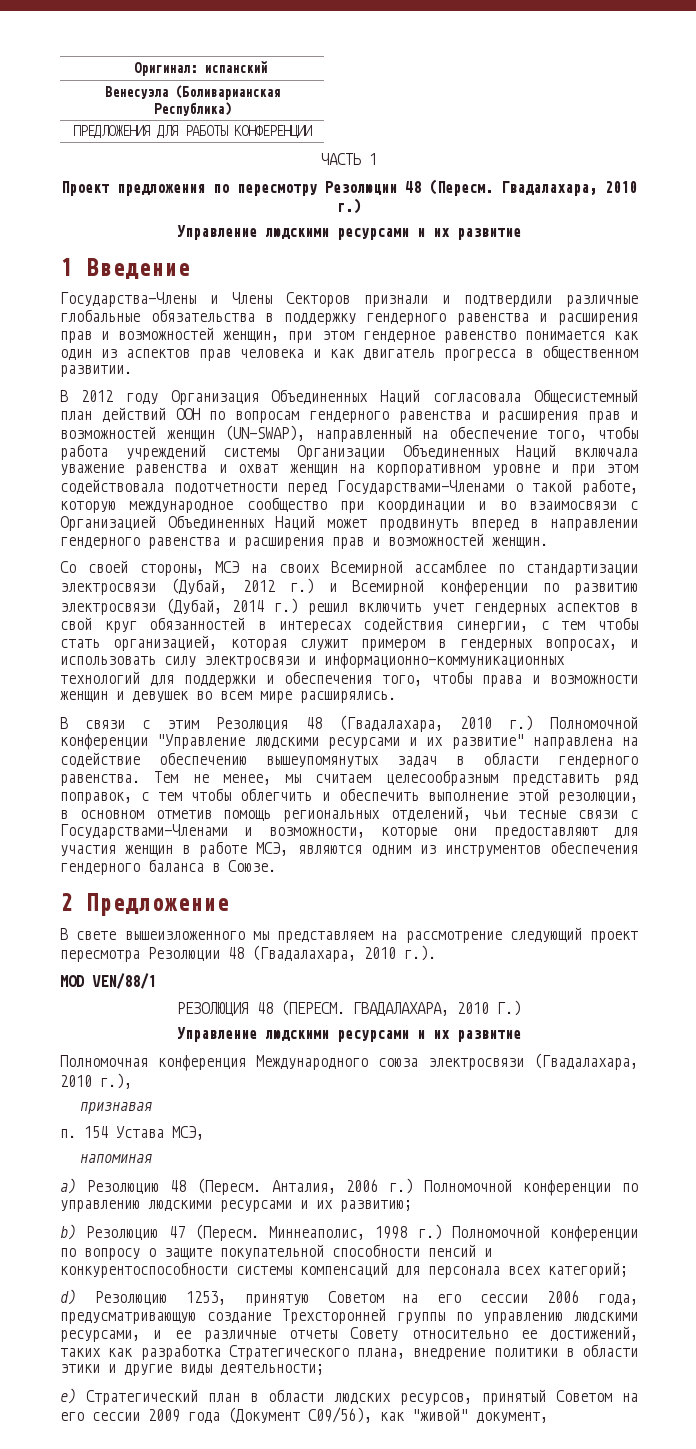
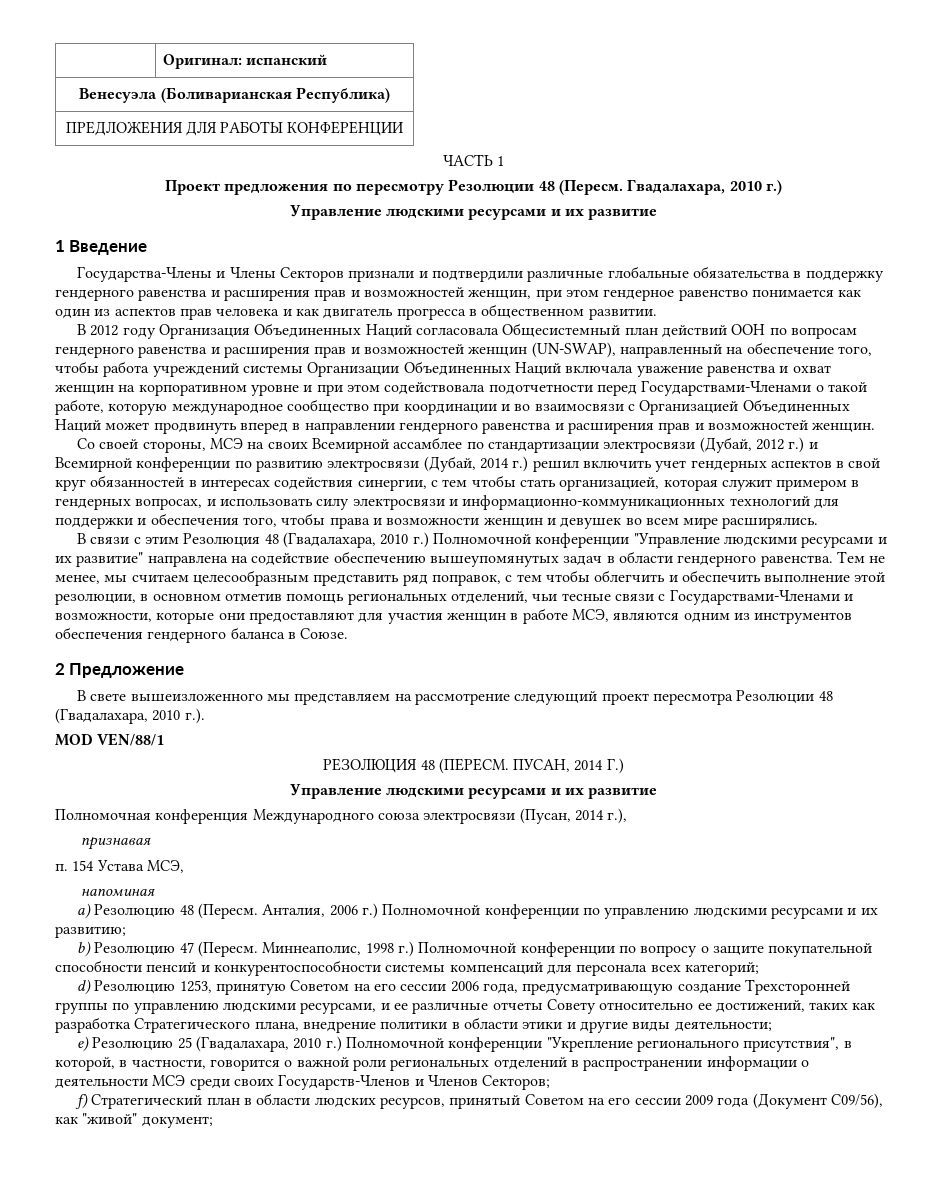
- ГВАДАЛАХАРА, 2010 Г.)
+ ПУСАН, 2014 Г.)
- Полномочная конференция Международного союза электросвязи (Гвадалахара, 2010 г.),
+ Полномочная конференция Международного союза электросвязи (Пусан, 2014 г.),
- e) Стратегический план в области людских ресурсов, принятый Советом на его сессии 2009 года (Документ С09/56), как "живой" документ,
+ e) Резолюцию 25 (Гвадалахара, 2010 г.) Полномочной конференции "Укрепление регионального присутствия", в которой, в частности, говорится о важной роли региональных отделений в распространении информации о деятельности МСЭ среди своих Государств-Членов и Членов Секторов;
+ f) Стратегический план в области людских ресурсов, принятый Советом на его сессии 2009 года (Документ С09/56), как "живой" документ;

